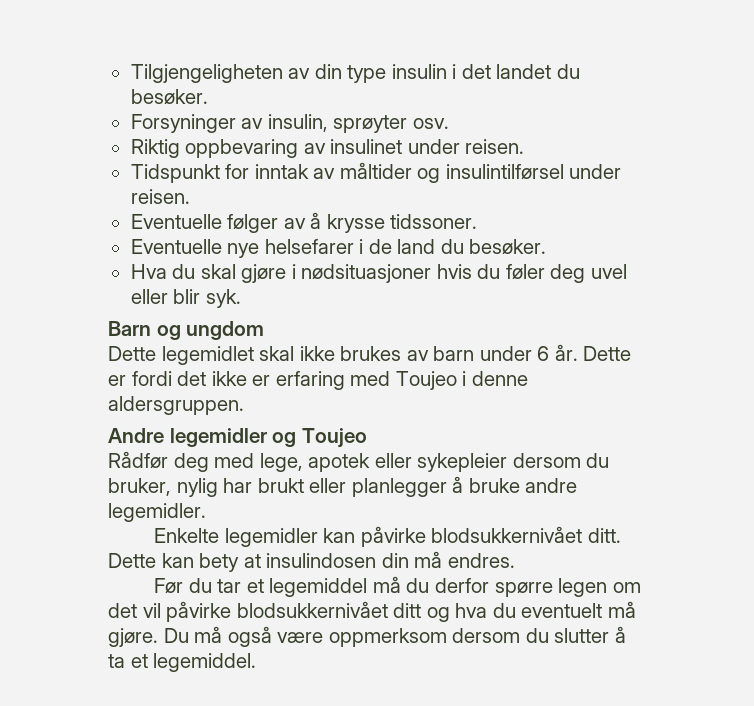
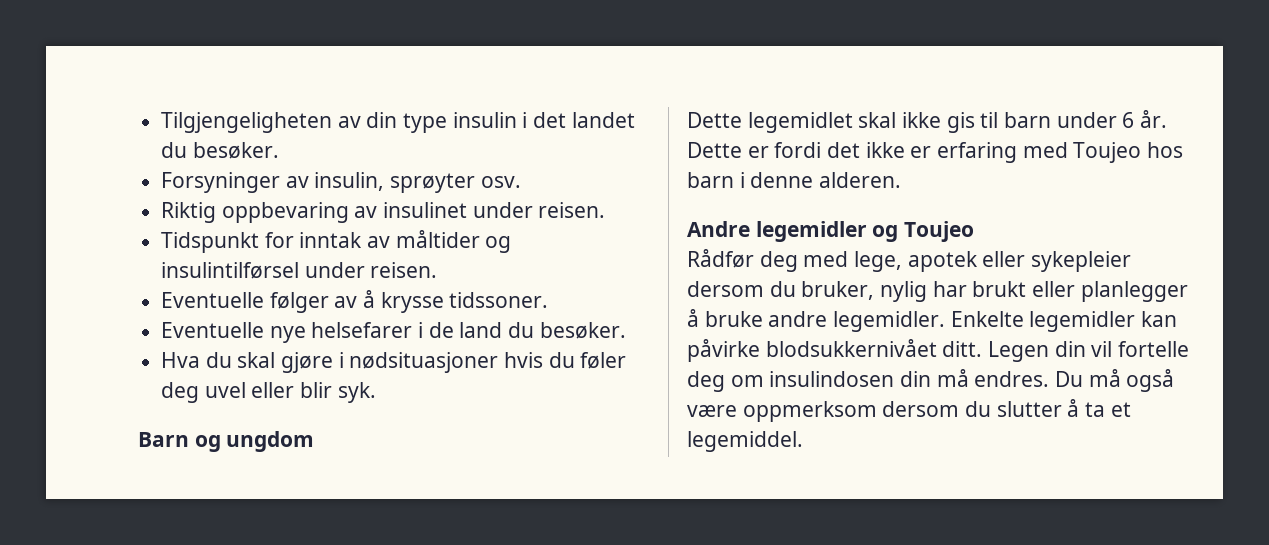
- Dette legemidlet skal ikke brukes av barn under 6 år.
+ Dette legemidlet skal ikke gis til barn under 6 år.
- Dette er fordi det ikke er erfaring med Toujeo i denne aldersgruppen.
+ Dette er fordi det ikke er erfaring med Toujeo hos barn i denne alderen.
- Rådfør deg med lege, apotek eller sykepleier dersom du bruker, nylig har brukt eller planlegger å bruke andre legemidler.
- Enkelte legemidler kan påvirke blodsukkernivået ditt.
+ Rådfør deg med lege, apotek eller sykepleier dersom du bruker, nylig har brukt eller planlegger å bruke andre legemidler. Enkelte legemidler kan påvirke blodsukkernivået ditt.
- Dette kan bety at insulindosen din må endres.
- Før du tar et legemiddel må du derfor spørre legen om det vil påvirke blodsukkernivået ditt og hva du eventuelt må gjøre.
+ Legen din vil fortelle deg om insulindosen din må endres.

